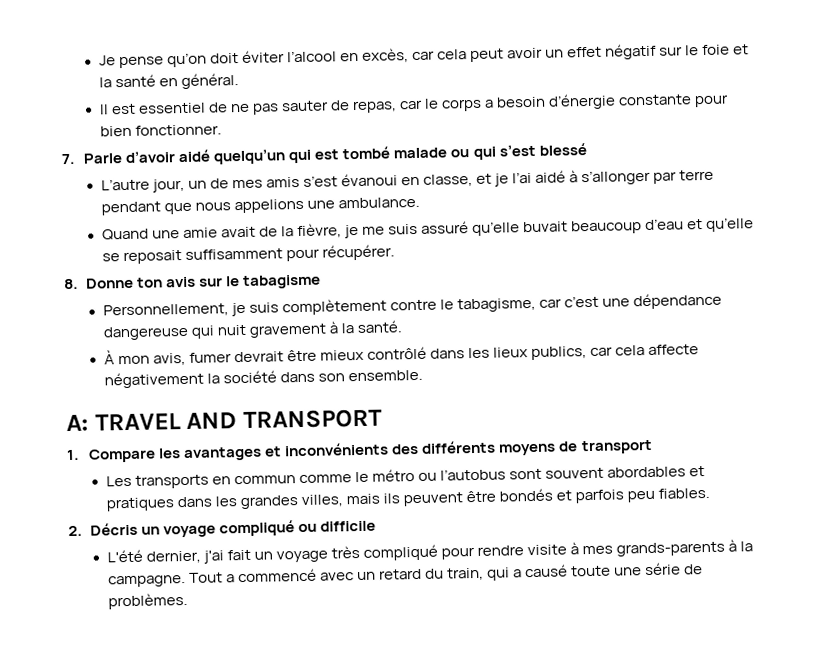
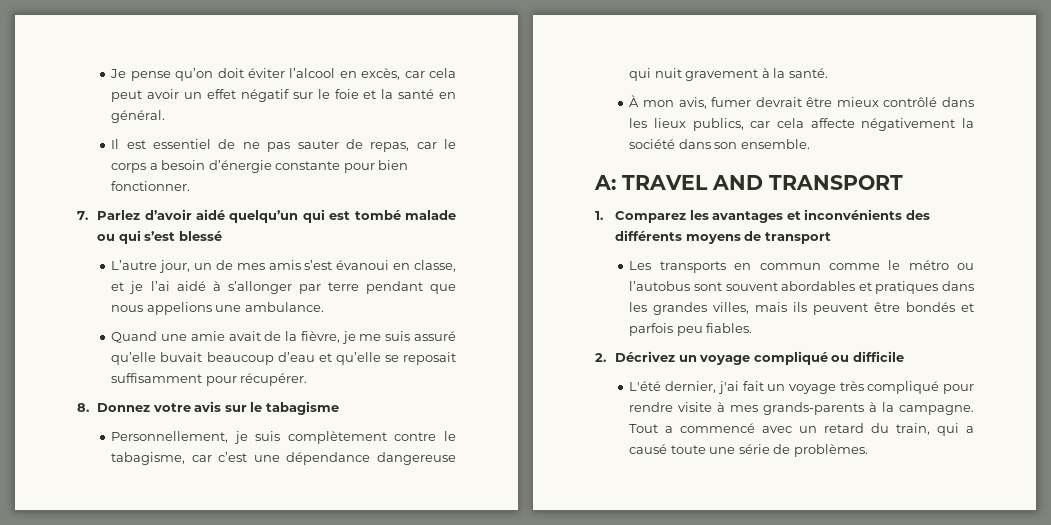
- 7. Parle d’avoir aidé quelqu’un qui est tombé malade ou qui s’est blessé
+ 7. Parlez d’avoir aidé quelqu’un qui est tombé malade ou qui s’est blessé
- 8. Donne ton avis sur le tabagisme
+ 8. Donnez votre avis sur le tabagisme
- 1. Compare les avantages et inconvénients des différents moyens de transport
+ 1. Comparez les avantages et inconvénients des différents moyens de transport
- 2. Décris un voyage compliqué ou difficile
+ 2. Décrivez un voyage compliqué ou difficile

